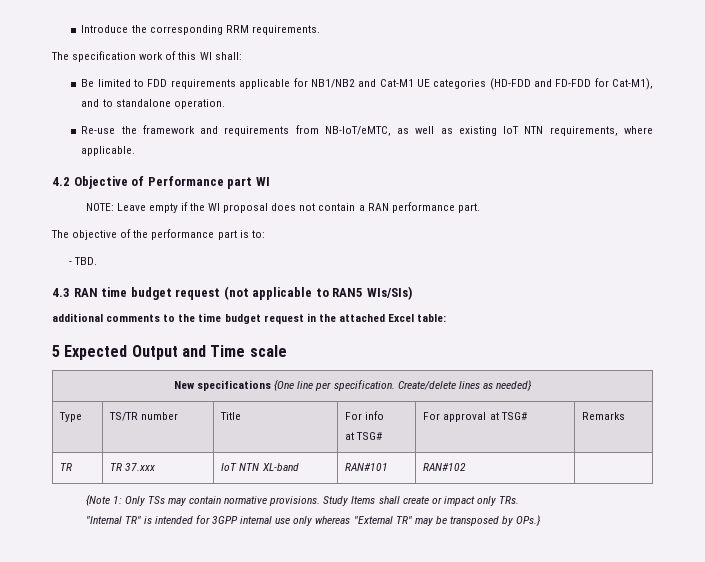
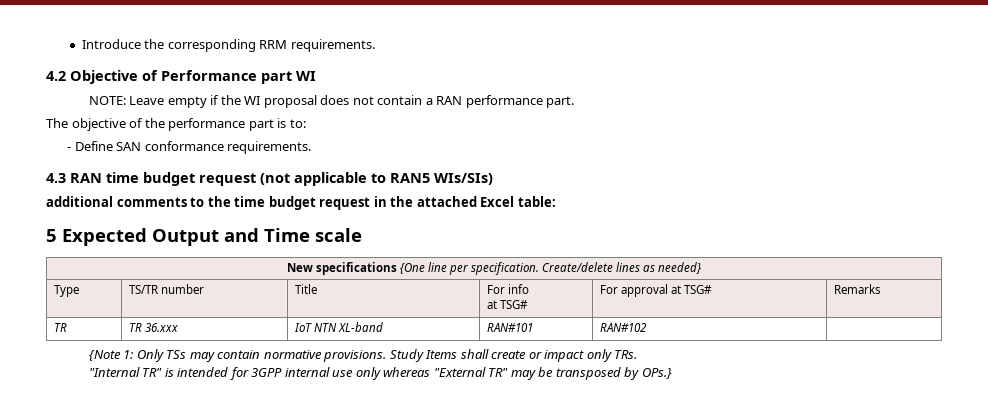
- The specification work of this WI shall:
- Be limited to FDD requirements applicable for NB1/NB2 and Cat-M1 UE categories (HD-FDD and FD-FDD for Cat-M1), and to standalone operation.
- Re-use the framework and requirements from NB-IoT/eMTC, as well as existing IoT NTN requirements, where applicable.
- - TBD.
+ - Define SAN conformance requirements.
- TR | TR 37.xxx | IoT NTN XL-band | RAN#101 | RAN#102 |
+ TR | TR 36.xxx | IoT NTN XL-band | RAN#101 | RAN#102 |

